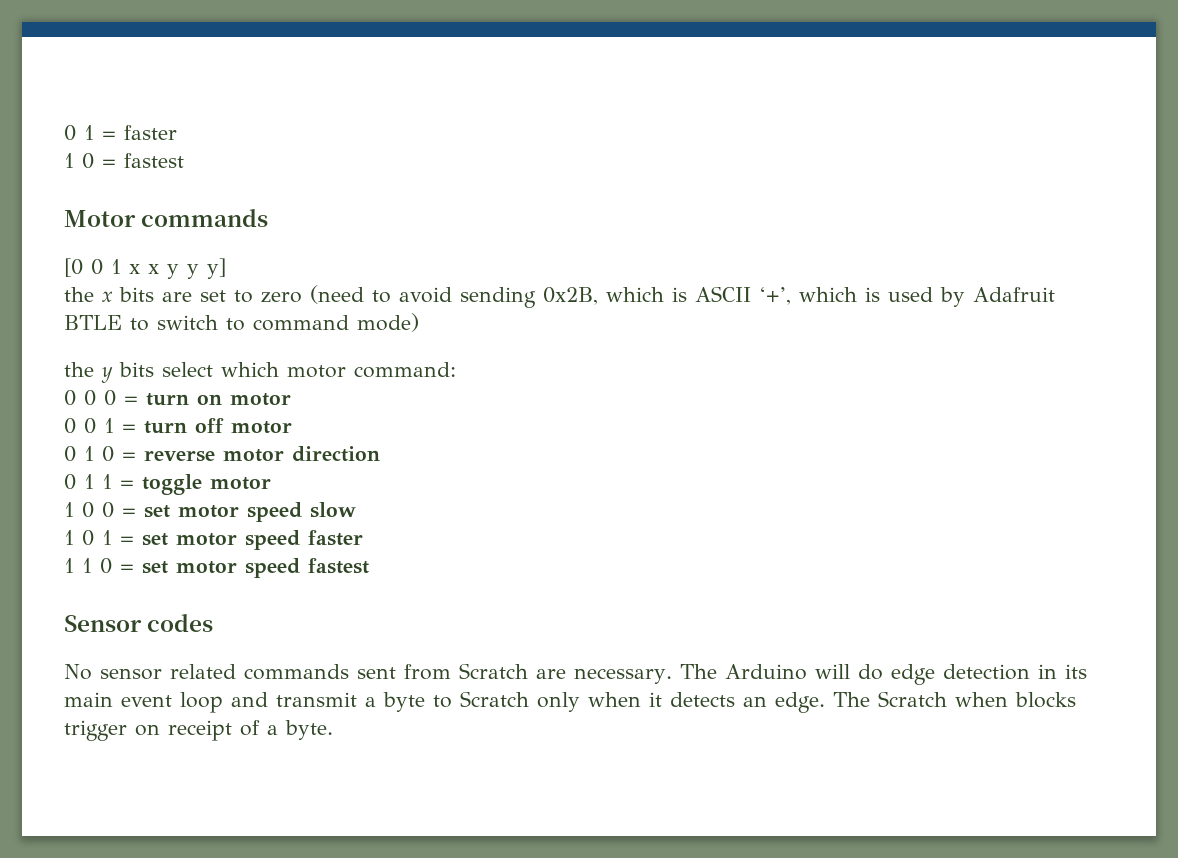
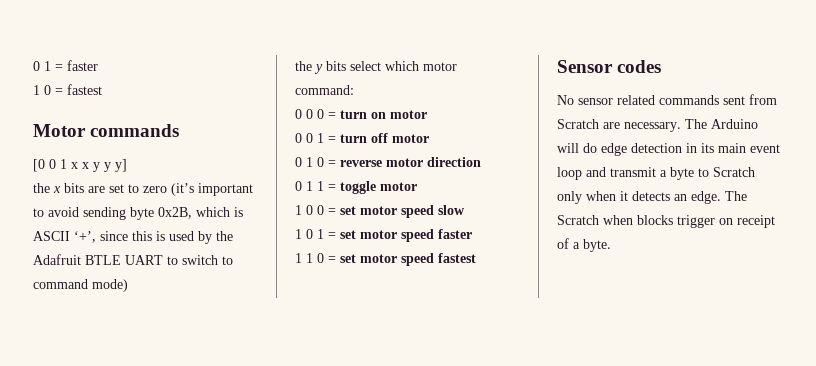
- the x bits are set to zero (need to avoid sending 0x2B, which is ASCII ‘+’, which is used by Adafruit BTLE to switch to command mode)
+ the x bits are set to zero (it’s important to avoid sending byte 0x2B, which is ASCII ‘+’, since this is used by the Adafruit BTLE UART to switch to command mode)

